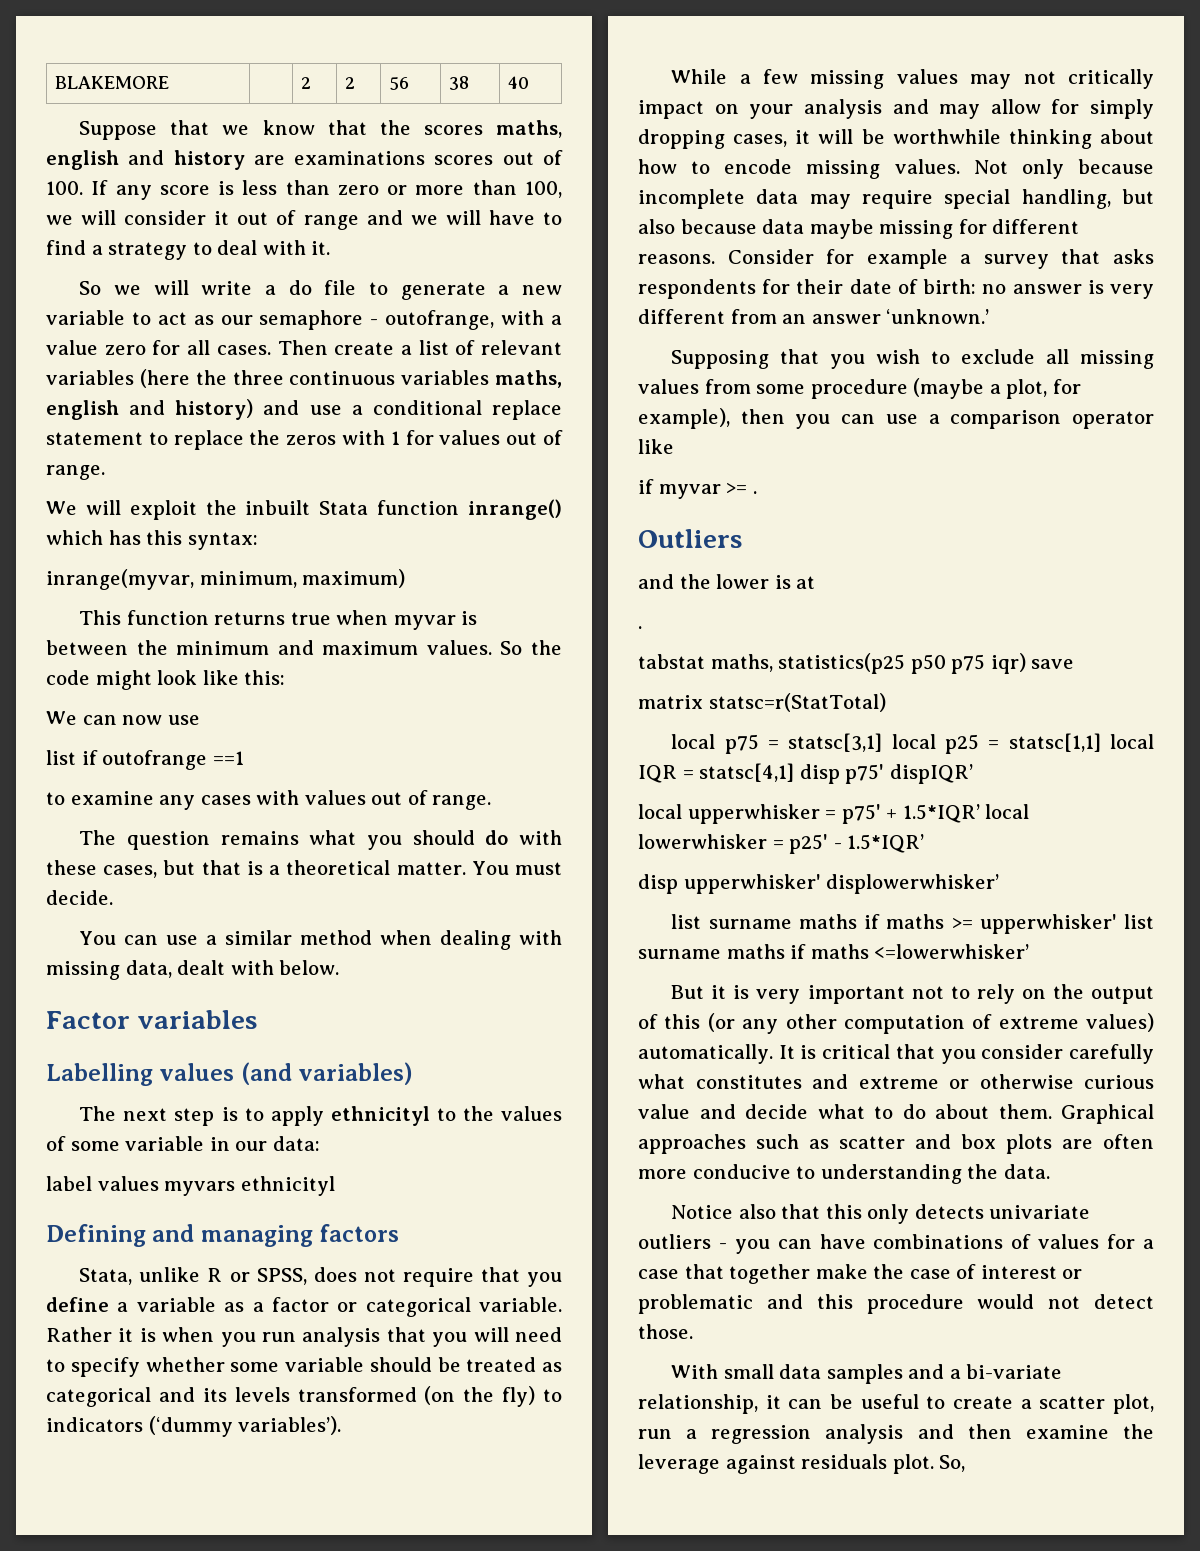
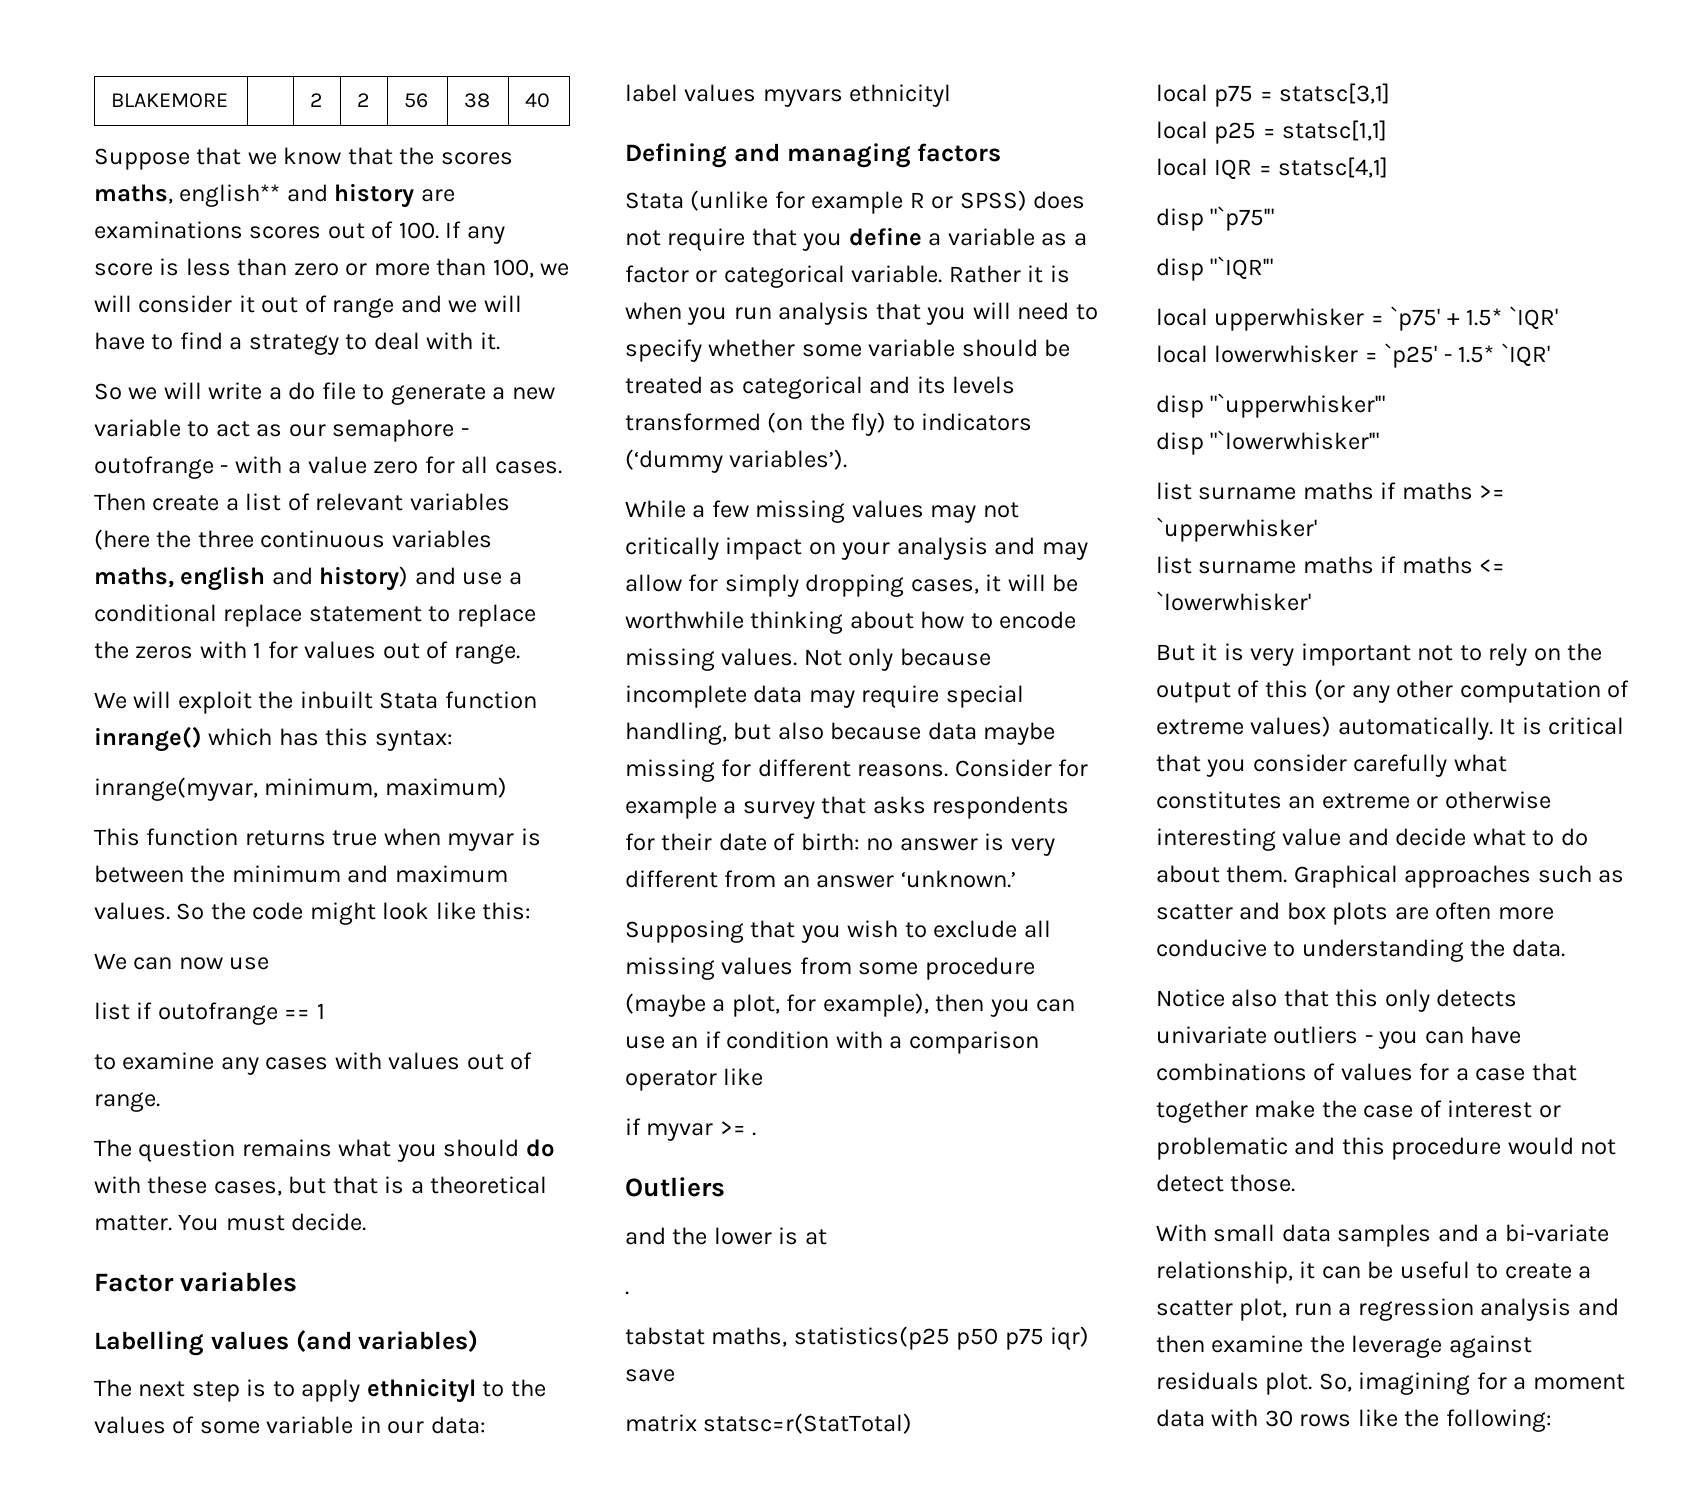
- Suppose that we know that the scores maths, english and history are examinations scores out of 100. If any score is less than zero or more than 100, we will consider it out of range and we will have to find a strategy to deal with it.
+ Suppose that we know that the scores maths, english** and history are examinations scores out of 100. If any score is less than zero or more than 100, we will consider it out of range and we will have to find a strategy to deal with it.
- So we will write a do file to generate a new variable to act as our semaphore - outofrange, with a value zero for all cases.
+ So we will write a do file to generate a new variable to act as our semaphore - outofrange - with a value zero for all cases.
- list if outofrange ==1
+ list if outofrange == 1
- You can use a similar method when dealing with missing data, dealt with below.
- Stata, unlike R or SPSS, does not require that you define a variable as a factor or categorical variable.
+ Stata (unlike for example R or SPSS) does not require that you define a variable as a factor or categorical variable.
- Supposing that you wish to exclude all missing values from some procedure (maybe a plot, for example), then you can use a comparison operator like
+ Supposing that you wish to exclude all missing values from some procedure (maybe a plot, for example), then you can use an if condition with a comparison operator like
- local p75 = statsc[3,1] local p25 = statsc[1,1] local IQR = statsc[4,1] disp p75' dispIQR’
+ local p75 = statsc[3,1]
+ local p25 = statsc[1,1]
+ local IQR = statsc[4,1]
+ disp "`p75'"
+ disp "`IQR'"
- local upperwhisker = p75' + 1.5*IQR’ local lowerwhisker = p25' - 1.5*IQR’
- disp upperwhisker' displowerwhisker’
+ local upperwhisker = `p75' + 1.5* `IQR'
+ local lowerwhisker = `p25' - 1.5* `IQR'
+ disp "`upperwhisker'"
+ disp "`lowerwhisker'"
- list surname maths if maths >= upperwhisker' list surname maths if maths <=lowerwhisker’
+ list surname maths if maths >= `upperwhisker'
+ list surname maths if maths <= `lowerwhisker'
- It is critical that you consider carefully what constitutes and extreme or otherwise curious value and decide what to do about them.
+ It is critical that you consider carefully what constitutes an extreme or otherwise interesting value and decide what to do about them.
- So,
+ So, imagining for a moment data with 30 rows like the following:

